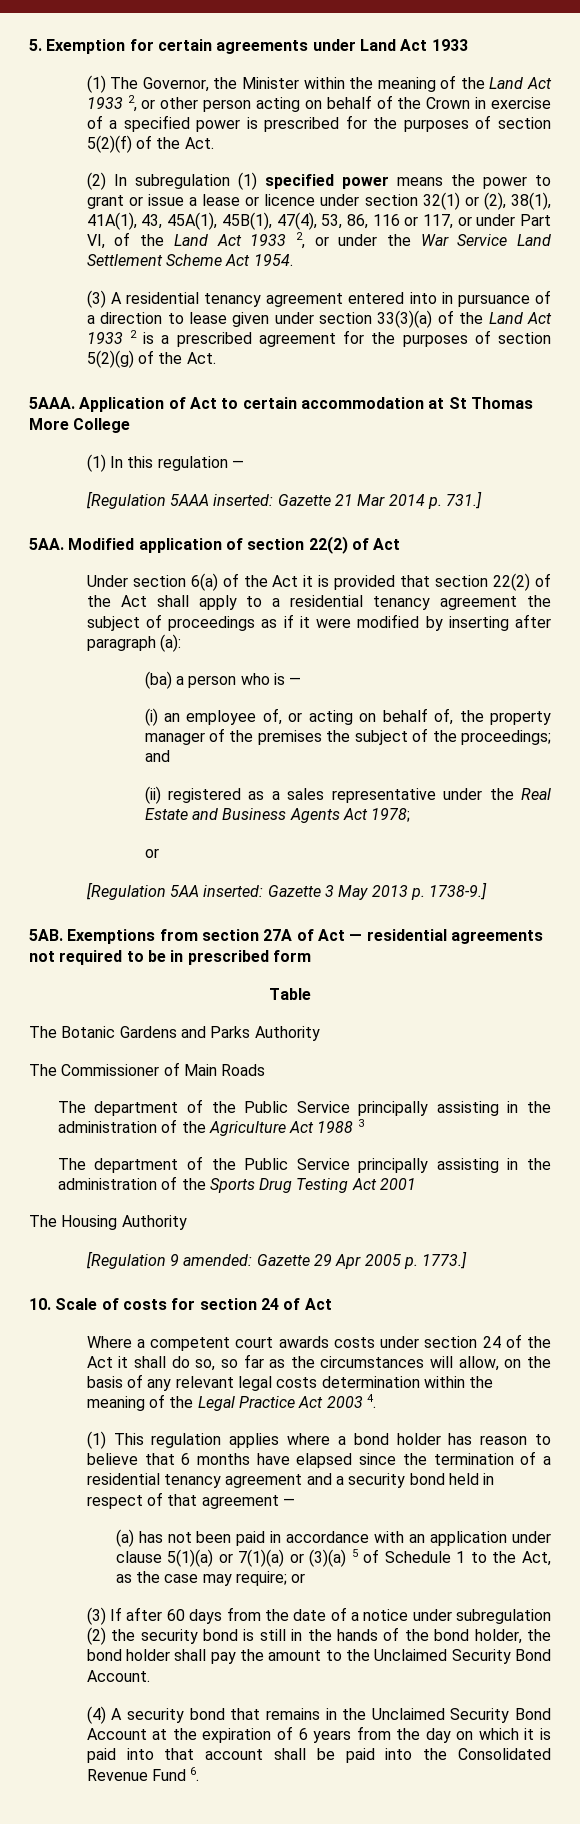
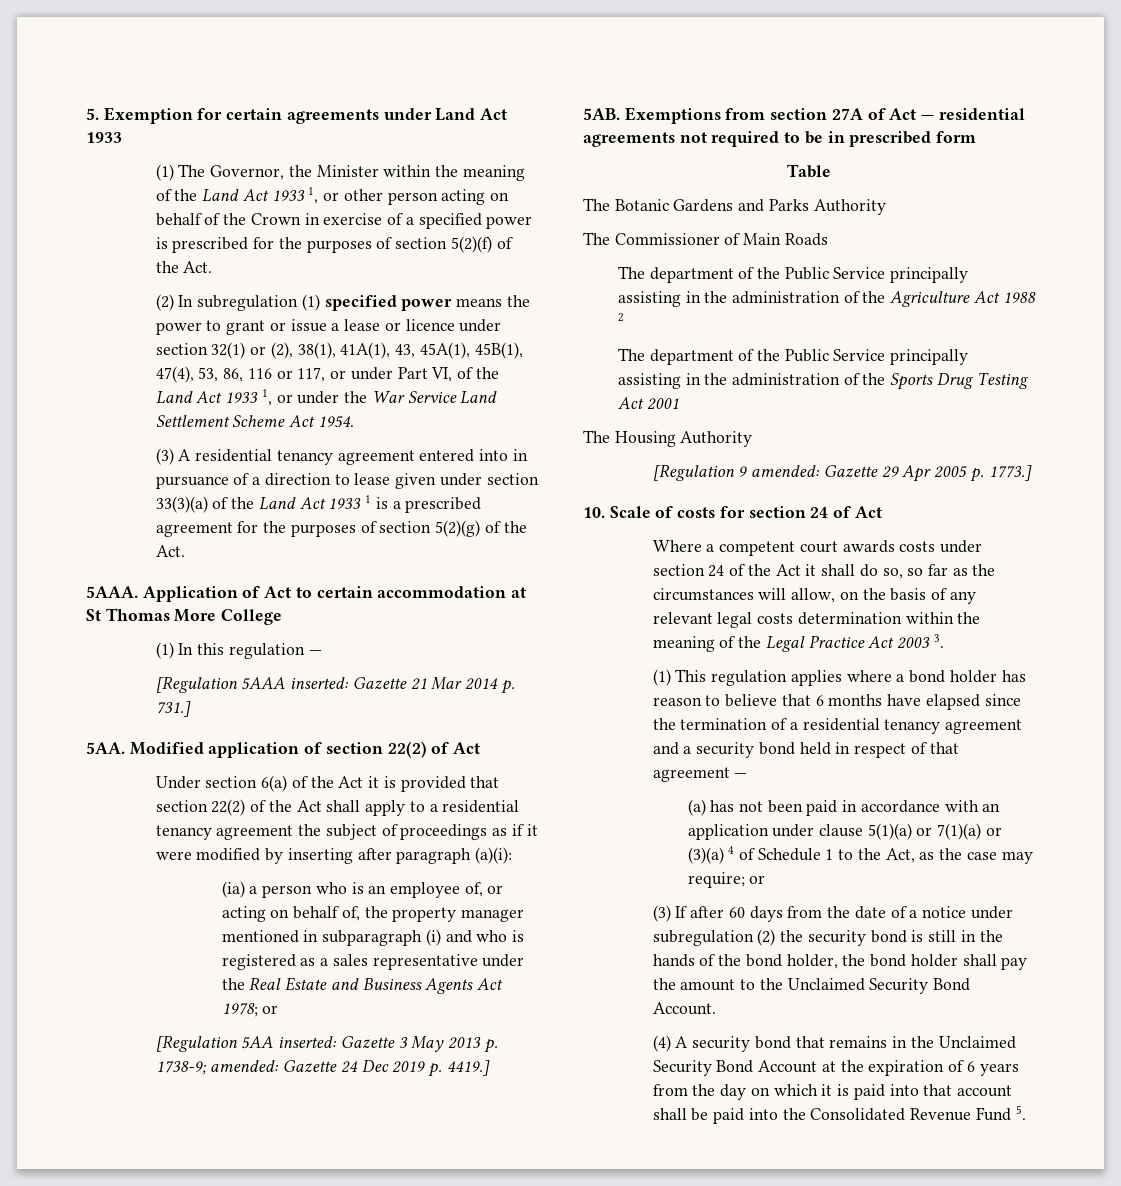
- (1) The Governor, the Minister within the meaning of the Land Act 1933 2, or other person acting on behalf of the Crown in exercise of a specified power is prescribed for the purposes of section 5(2)(f) of the Act.
+ (1) The Governor, the Minister within the meaning of the Land Act 1933 1, or other person acting on behalf of the Crown in exercise of a specified power is prescribed for the purposes of section 5(2)(f) of the Act.
- (2) In subregulation (1) specified power means the power to grant or issue a lease or licence under section 32(1) or (2), 38(1), 41A(1), 43, 45A(1), 45B(1), 47(4), 53, 86, 116 or 117, or under Part VI, of the Land Act 1933 2, or under the War Service Land Settlement Scheme Act 1954.
+ (2) In subregulation (1) specified power means the power to grant or issue a lease or licence under section 32(1) or (2), 38(1), 41A(1), 43, 45A(1), 45B(1), 47(4), 53, 86, 116 or 117, or under Part VI, of the Land Act 1933 1, or under the War Service Land Settlement Scheme Act 1954.
- (3) A residential tenancy agreement entered into in pursuance of a direction to lease given under section 33(3)(a) of the Land Act 1933 2 is a prescribed agreement for the purposes of section 5(2)(g) of the Act.
+ (3) A residential tenancy agreement entered into in pursuance of a direction to lease given under section 33(3)(a) of the Land Act 1933 1 is a prescribed agreement for the purposes of section 5(2)(g) of the Act.
- Under section 6(a) of the Act it is provided that section 22(2) of the Act shall apply to a residential tenancy agreement the subject of proceedings as if it were modified by inserting after paragraph (a):
- (ba) a person who is —
- (i) an employee of, or acting on behalf of, the property manager of the premises the subject of the proceedings; and
- (ii) registered as a sales representative under the Real Estate and Business Agents Act 1978;
- or
+ Under section 6(a) of the Act it is provided that section 22(2) of the Act shall apply to a residential tenancy agreement the subject of proceedings as if it were modified by inserting after paragraph (a)(i):
+ (ia) a person who is an employee of, or acting on behalf of, the property manager mentioned in subparagraph (i) and who is registered as a sales representative under the Real Estate and Business Agents Act 1978; or
- [Regulation 5AA inserted: Gazette 3 May 2013 p. 1738-9.]
+ [Regulation 5AA inserted: Gazette 3 May 2013 p. 1738-9; amended: Gazette 24 Dec 2019 p. 4419.]
- The department of the Public Service principally assisting in the administration of the Agriculture Act 1988 3
+ The department of the Public Service principally assisting in the administration of the Agriculture Act 1988 2
- Where a competent court awards costs under section 24 of the Act it shall do so, so far as the circumstances will allow, on the basis of any relevant legal costs determination within the meaning of the Legal Practice Act 2003 4.
+ Where a competent court awards costs under section 24 of the Act it shall do so, so far as the circumstances will allow, on the basis of any relevant legal costs determination within the meaning of the Legal Practice Act 2003 3.
- (a) has not been paid in accordance with an application under clause 5(1)(a) or 7(1)(a) or (3)(a) 5 of Schedule 1 to the Act, as the case may require; or
+ (a) has not been paid in accordance with an application under clause 5(1)(a) or 7(1)(a) or (3)(a) 4 of Schedule 1 to the Act, as the case may require; or
- (4) A security bond that remains in the Unclaimed Security Bond Account at the expiration of 6 years from the day on which it is paid into that account shall be paid into the Consolidated Revenue Fund 6.
+ (4) A security bond that remains in the Unclaimed Security Bond Account at the expiration of 6 years from the day on which it is paid into that account shall be paid into the Consolidated Revenue Fund 5.

